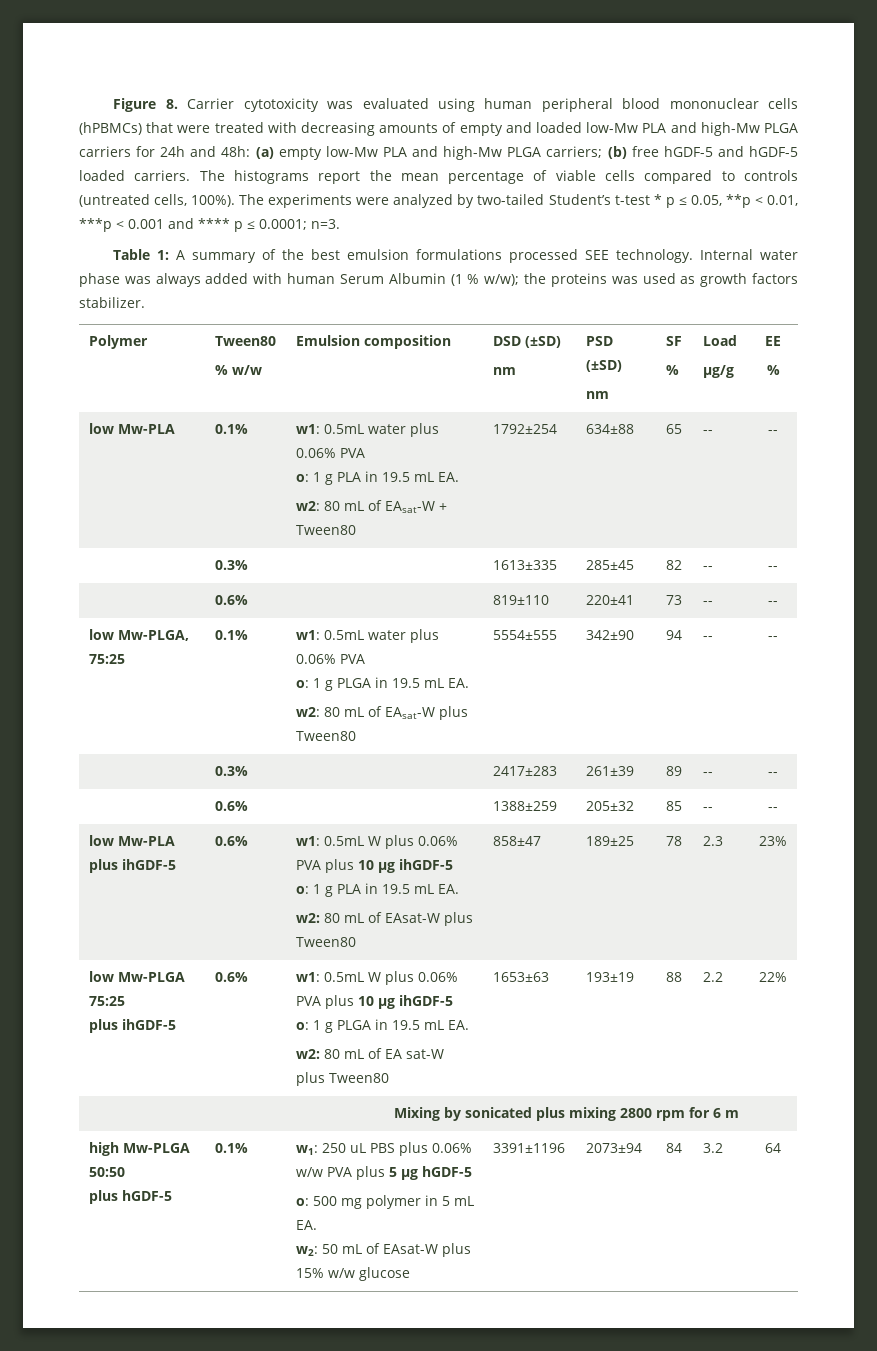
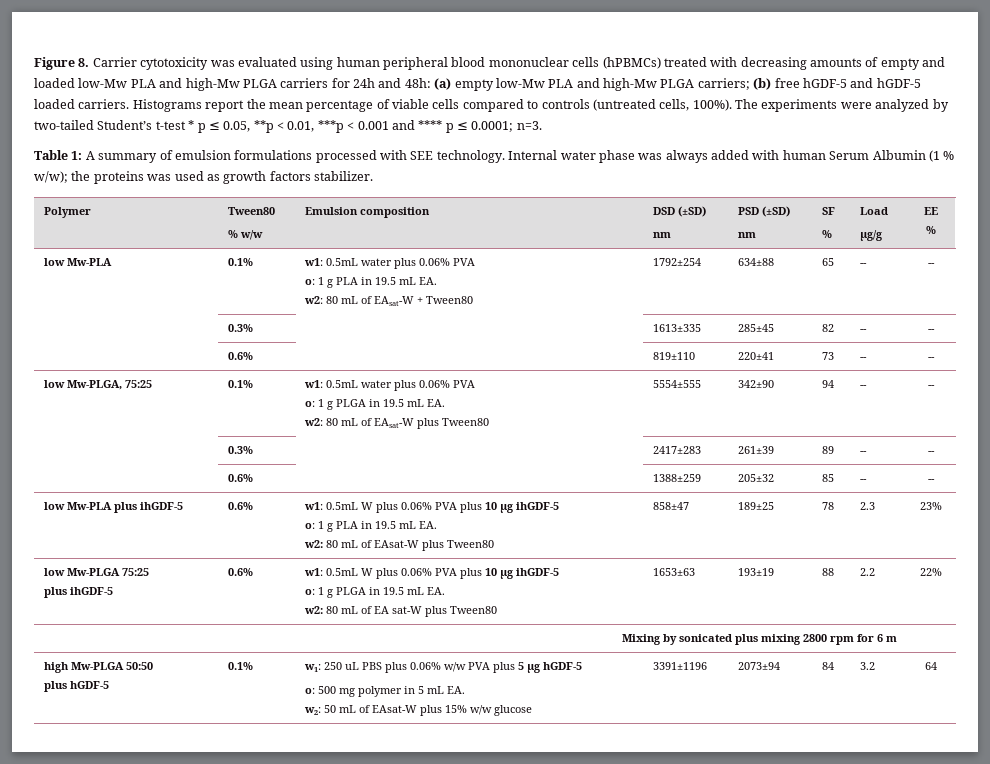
- Figure 8. Carrier cytotoxicity was evaluated using human peripheral blood mononuclear cells (hPBMCs) that were treated with decreasing amounts of empty and loaded low-Mw PLA and high-Mw PLGA carriers for 24h and 48h: (a) empty low-Mw PLA and high-Mw PLGA carriers; (b) free hGDF-5 and hGDF-5 loaded carriers.
+ Figure 8. Carrier cytotoxicity was evaluated using human peripheral blood mononuclear cells (hPBMCs) treated with decreasing amounts of empty and loaded low-Mw PLA and high-Mw PLGA carriers for 24h and 48h: (a) empty low-Mw PLA and high-Mw PLGA carriers; (b) free hGDF-5 and hGDF-5 loaded carriers.
- The histograms report the mean percentage of viable cells compared to controls (untreated cells, 100%).
+ Histograms report the mean percentage of viable cells compared to controls (untreated cells, 100%).
- Table 1: A summary of the best emulsion formulations processed SEE technology.
+ Table 1: A summary of emulsion formulations processed with SEE technology.

